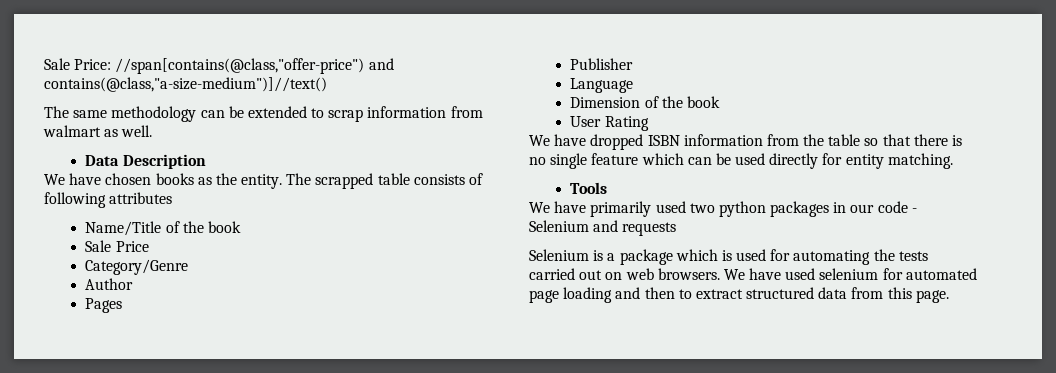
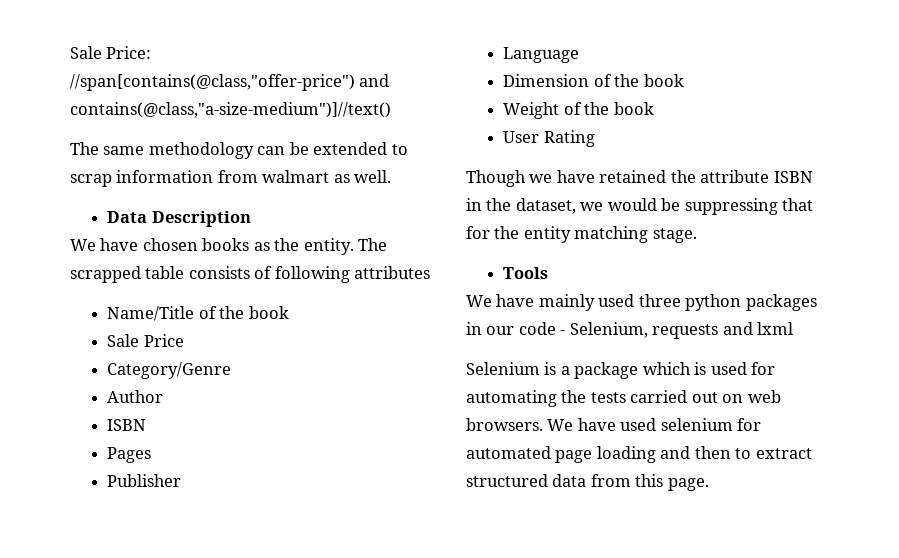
  Author
+ ISBN
+ Weight of the book
  User Rating
- We have dropped ISBN information from the table so that there is no single feature which can be used directly for entity matching.
+ Though we have retained the attribute ISBN in the dataset, we would be suppressing that for the entity matching stage.
- We have primarily used two python packages in our code - Selenium and requests
+ We have mainly used three python packages in our code - Selenium, requests and lxml

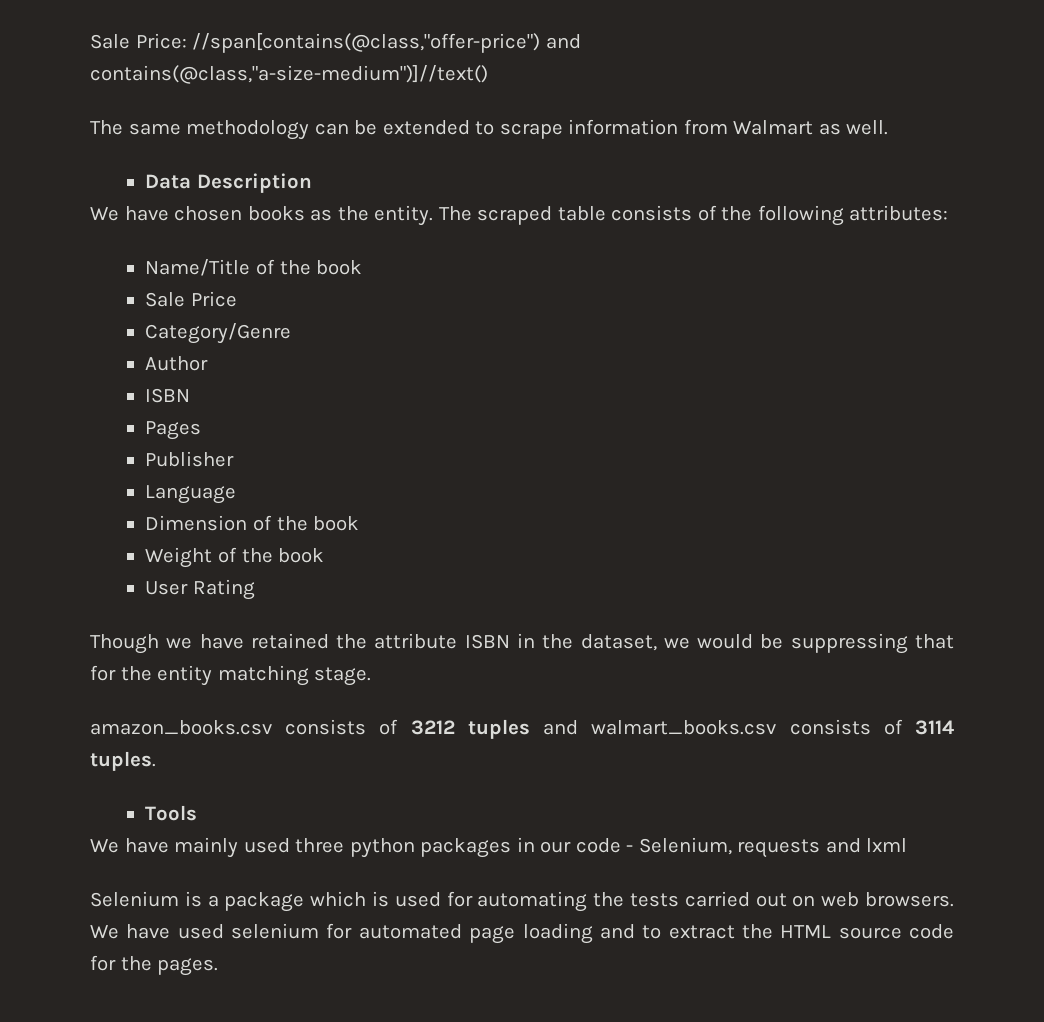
- The same methodology can be extended to scrap information from walmart as well.
+ The same methodology can be extended to scrape information from Walmart as well.
- The scrapped table consists of following attributes
+ The scraped table consists of the following attributes:
+ amazon_books.csv consists of 3212 tuples and walmart_books.csv consists of 3114 tuples.
- We have used selenium for automated page loading and then to extract structured data from this page.
+ We have used selenium for automated page loading and to extract the HTML source code for the pages.

